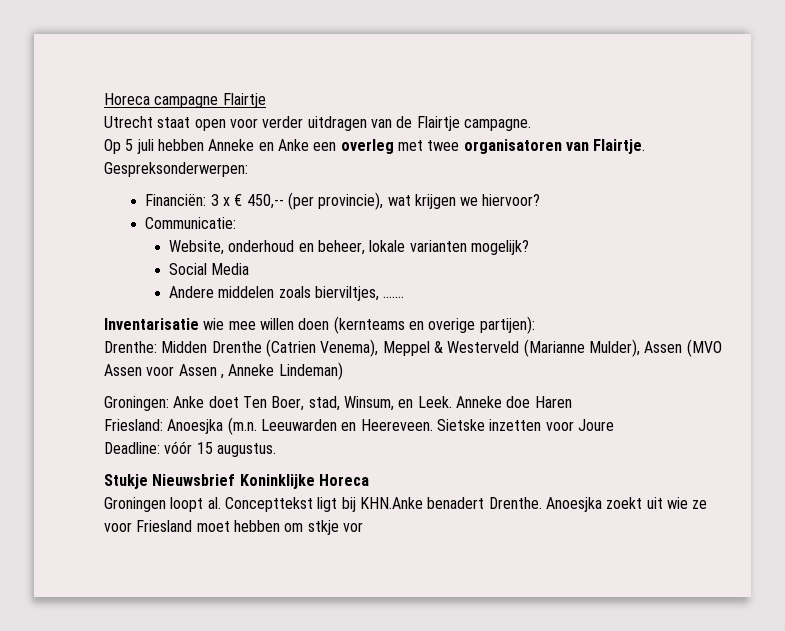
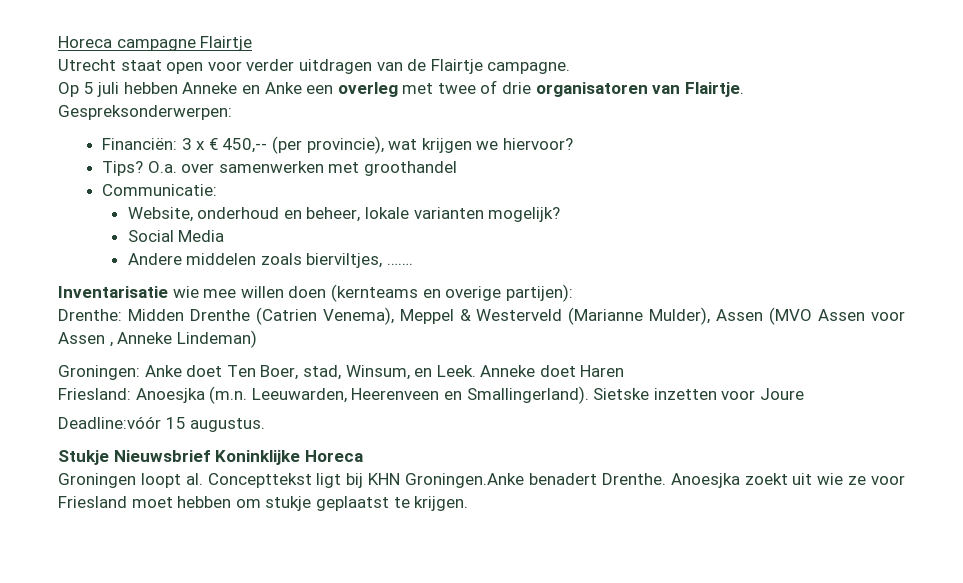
- Op 5 juli hebben Anneke en Anke een overleg met twee organisatoren van Flairtje.
+ Op 5 juli hebben Anneke en Anke een overleg met twee of drie organisatoren van Flairtje.
+ Tips? O.a. over samenwerken met groothandel
- Anneke doe Haren
+ Anneke doet Haren
- Friesland: Anoesjka (m.n. Leeuwarden en Heereveen.
+ Friesland: Anoesjka (m.n. Leeuwarden, Heerenveen en Smallingerland).
- Deadline: vóór 15 augustus.
+ Deadline:vóór 15 augustus.
- Groningen loopt al. Concepttekst ligt bij KHN.Anke benadert Drenthe.
+ Groningen loopt al. Concepttekst ligt bij KHN Groningen.Anke benadert Drenthe.
- Anoesjka zoekt uit wie ze voor Friesland moet hebben om stkje vor
+ Anoesjka zoekt uit wie ze voor Friesland moet hebben om stukje geplaatst te krijgen.

